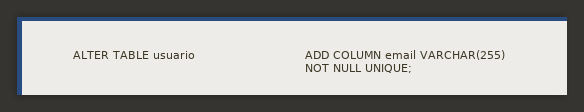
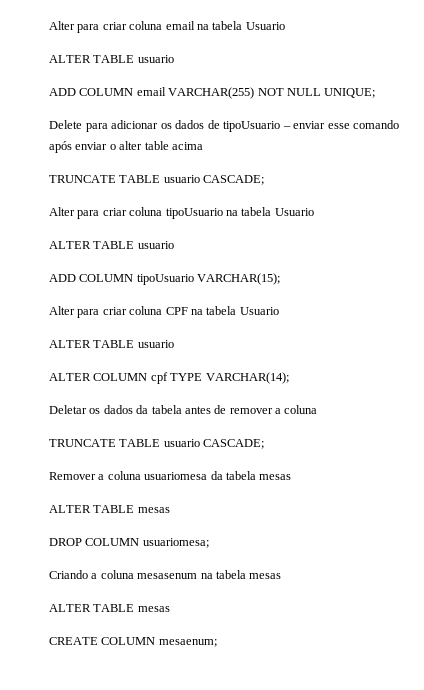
+ Alter para criar coluna email na tabela Usuario
+ Delete para adicionar os dados de tipoUsuario – enviar esse comando após enviar o alter table acima
+ TRUNCATE TABLE usuario CASCADE;
+ Alter para criar coluna tipoUsuario na tabela Usuario
+ ALTER TABLE usuario
+ ADD COLUMN tipoUsuario VARCHAR(15);
+ Alter para criar coluna CPF na tabela Usuario
+ ALTER TABLE usuario
+ ALTER COLUMN cpf TYPE VARCHAR(14);
+ Deletar os dados da tabela antes de remover a coluna
+ TRUNCATE TABLE usuario CASCADE;
+ Remover a coluna usuariomesa da tabela mesas
+ ALTER TABLE mesas
+ DROP COLUMN usuariomesa;
+ Criando a coluna mesasenum na tabela mesas
+ ALTER TABLE mesas
+ CREATE COLUMN mesaenum;

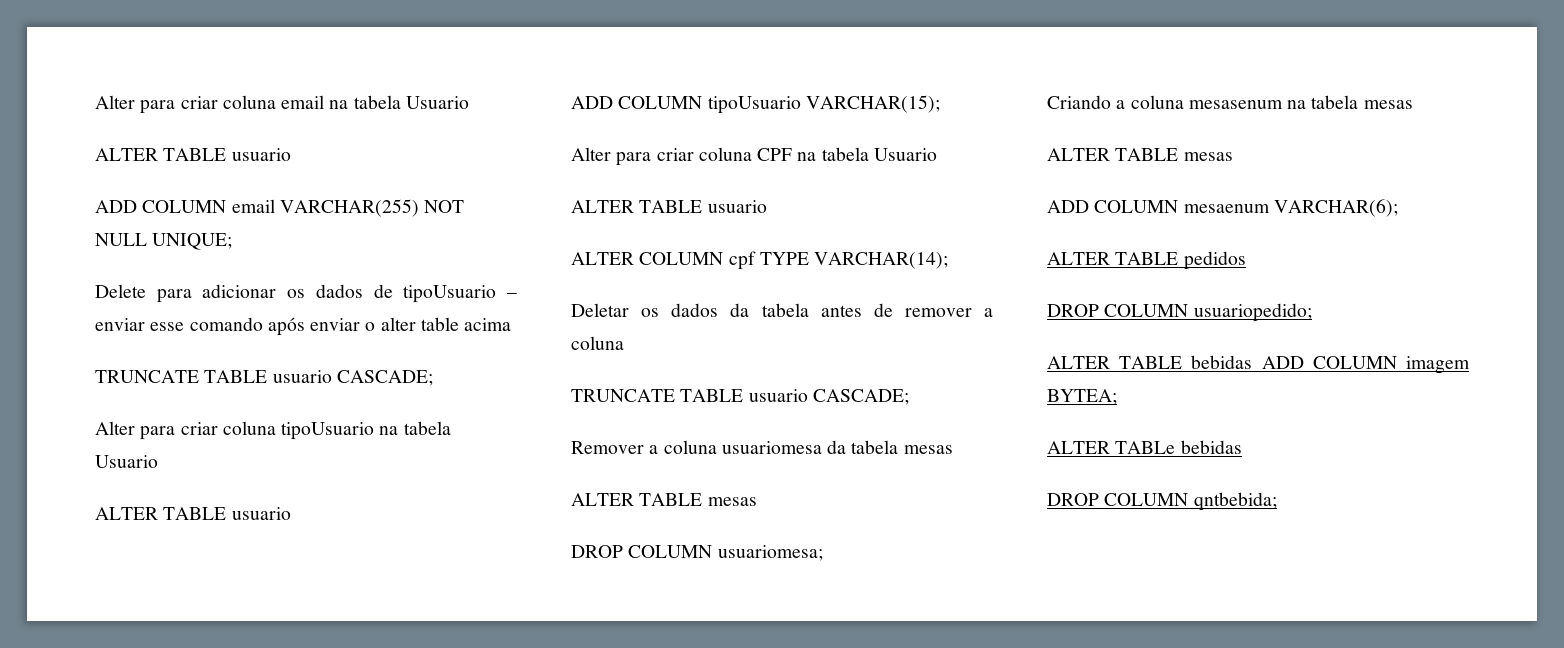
- CREATE COLUMN mesaenum;
+ ADD COLUMN mesaenum VARCHAR(6);
+ ALTER TABLE pedidos
+ DROP COLUMN usuariopedido;
+ ALTER TABLE bebidas ADD COLUMN imagem BYTEA;
+ ALTER TABLe bebidas
+ DROP COLUMN qntbebida;

